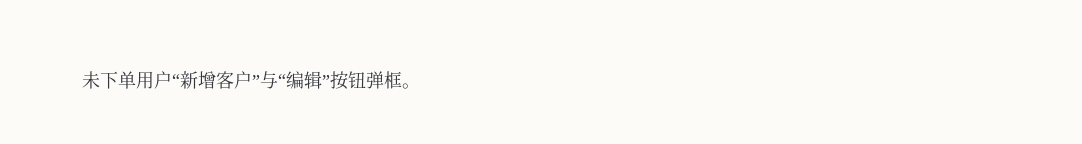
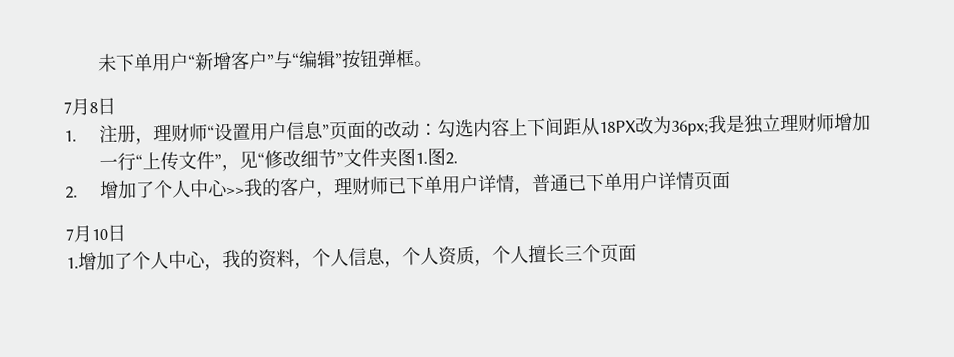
+ 7月8日
+ 1.注册，理财师“设置用户信息”页面的改动：勾选内容上下间距从18PX改为36px;我是独立理财师增加一行“上传文件”，见“修改细节”文件夹图1.图2.
+ 2.增加了个人中心>>我的客户，理财师已下单用户详情，普通已下单用户详情页面
+ 7月10日
+ 1.增加了个人中心，我的资料，个人信息，个人资质，个人擅长三个页面

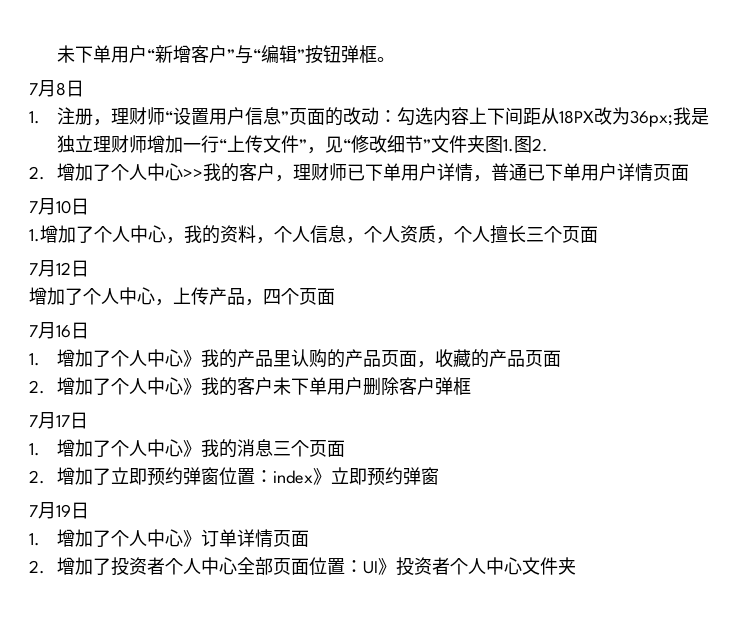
+ 7月12日
+ 增加了个人中心，上传产品，四个页面
+ 7月16日
+ 1.增加了个人中心》我的产品里认购的产品页面，收藏的产品页面
+ 2.增加了个人中心》我的客户未下单用户删除客户弹框
+ 7月17日
+ 1.增加了个人中心》我的消息三个页面
+ 2.增加了立即预约弹窗位置：index》立即预约弹窗
+ 7月19日
+ 1.增加了个人中心》订单详情页面
+ 2.增加了投资者个人中心全部页面位置：UI》投资者个人中心文件夹

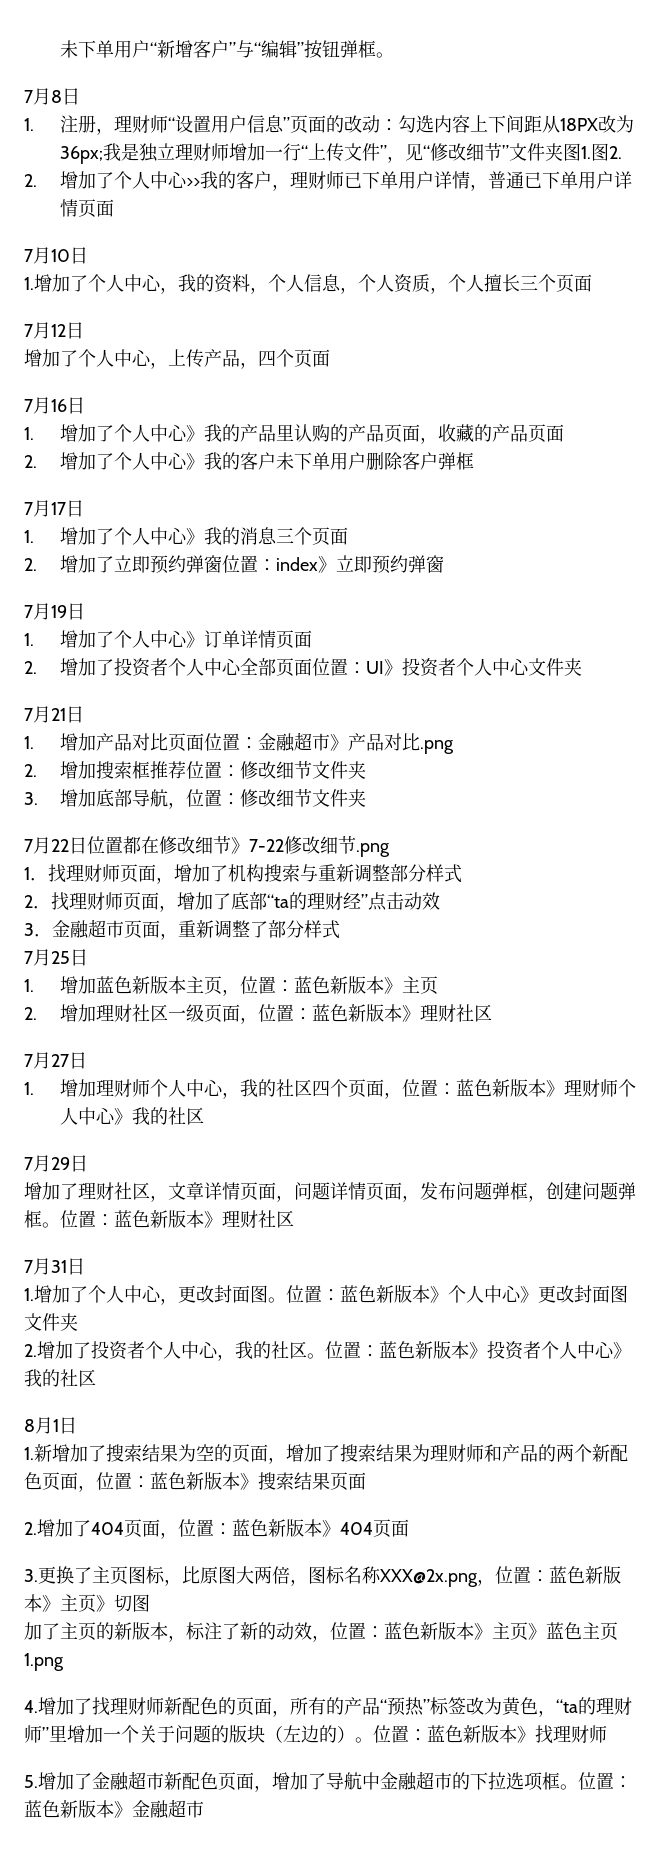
+ 7月21日
+ 1.增加产品对比页面位置：金融超市》产品对比.png
+ 2.增加搜索框推荐位置：修改细节文件夹
+ 3.增加底部导航，位置：修改细节文件夹
+ 7月22日位置都在修改细节》7-22修改细节.png
+ 1．找理财师页面，增加了机构搜索与重新调整部分样式
+ 2．找理财师页面，增加了底部“ta的理财经”点击动效
+ 3．金融超市页面，重新调整了部分样式
+ 7月25日
+ 1.增加蓝色新版本主页，位置：蓝色新版本》主页
+ 2.增加理财社区一级页面，位置：蓝色新版本》理财社区
+ 7月27日
+ 1.增加理财师个人中心，我的社区四个页面，位置：蓝色新版本》理财师个人中心》我的社区
+ 7月29日
+ 增加了理财社区，文章详情页面，问题详情页面，发布问题弹框，创建问题弹框。位置：蓝色新版本》理财社区
+ 7月31日
+ 1.增加了个人中心，更改封面图。位置：蓝色新版本》个人中心》更改封面图文件夹
+ 2.增加了投资者个人中心，我的社区。位置：蓝色新版本》投资者个人中心》我的社区
+ 8月1日
+ 1.新增加了搜索结果为空的页面，增加了搜索结果为理财师和产品的两个新配色页面，位置：蓝色新版本》搜索结果页面
+ 2.增加了404页面，位置：蓝色新版本》404页面
+ 3.更换了主页图标，比原图大两倍，图标名称XXX@2x.png，位置：蓝色新版本》主页》切图
+ 加了主页的新版本，标注了新的动效，位置：蓝色新版本》主页》蓝色主页1.png
+ 4.增加了找理财师新配色的页面，所有的产品“预热”标签改为黄色，“ta的理财师”里增加一个关于问题的版块（左边的）。位置：蓝色新版本》找理财师
+ 5.增加了金融超市新配色页面，增加了导航中金融超市的下拉选项框。位置：蓝色新版本》金融超市

